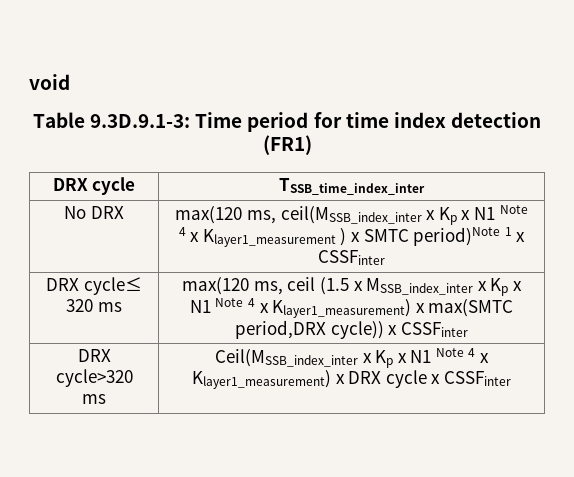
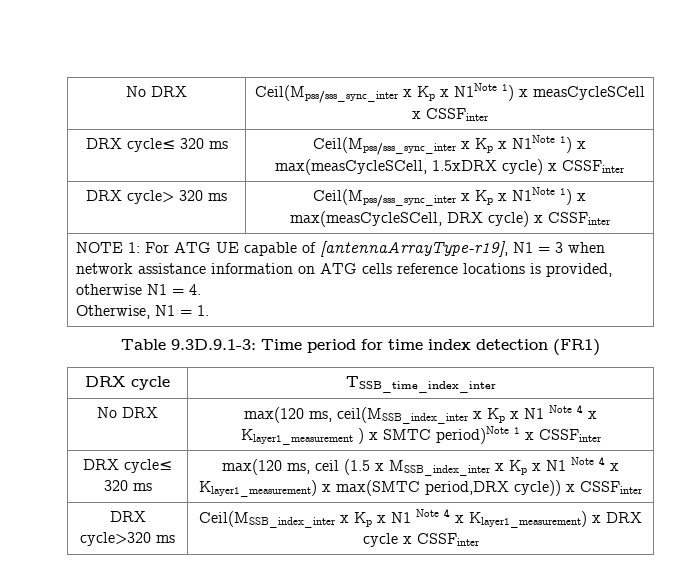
- void
+ No DRX | Ceil(Mpss/sss_sync_inter x Kp x N1Note 1) x measCycleSCell x CSSFinter
+ DRX cycle≤ 320 ms | Ceil(Mpss/sss_sync_inter x Kp x N1Note 1) x max(measCycleSCell, 1.5xDRX cycle) x CSSFinter
+ DRX cycle> 320 ms | Ceil(Mpss/sss_sync_inter x Kp x N1Note 1) x max(measCycleSCell, DRX cycle) x CSSFinter
+ NOTE 1: For ATG UE capable of [antennaArrayType-r19], N1 = 3 when network assistance information on ATG cells reference locations is provided, otherwise N1 = 4.
+ Otherwise, N1 = 1.

